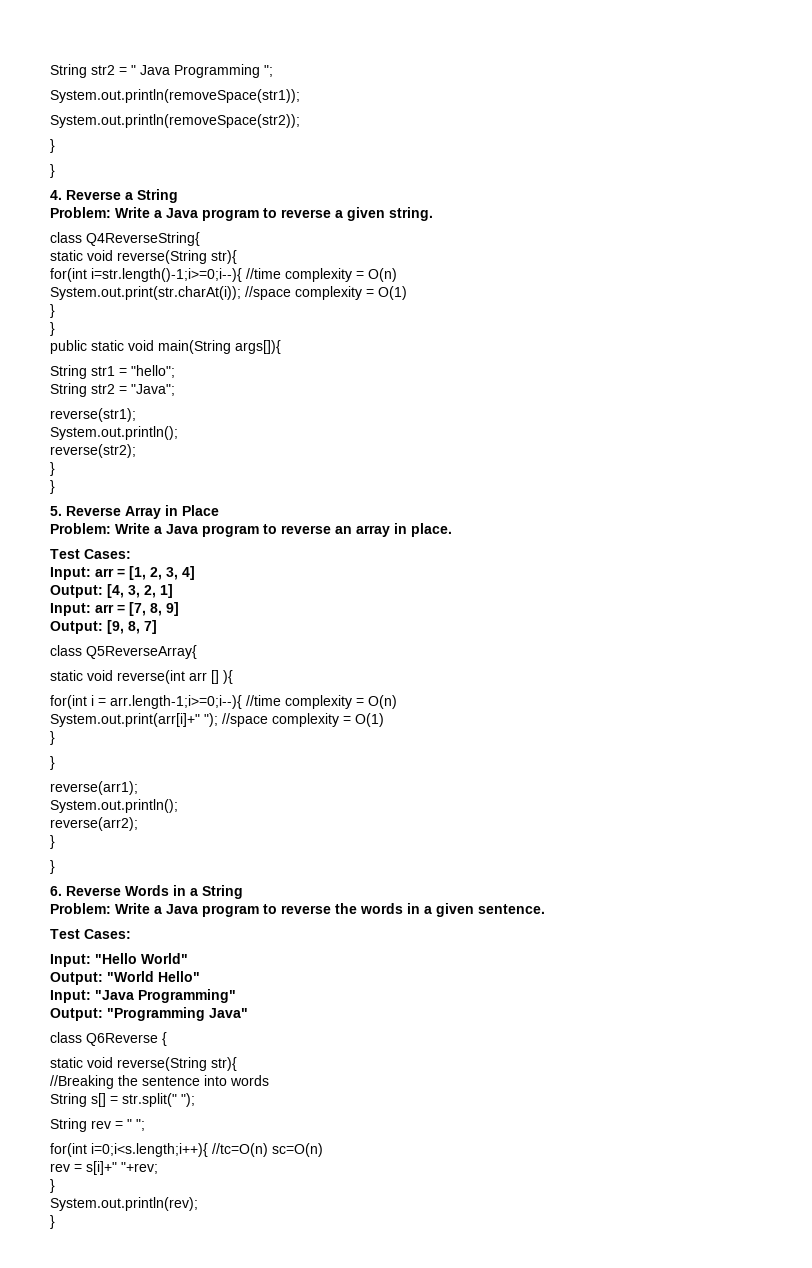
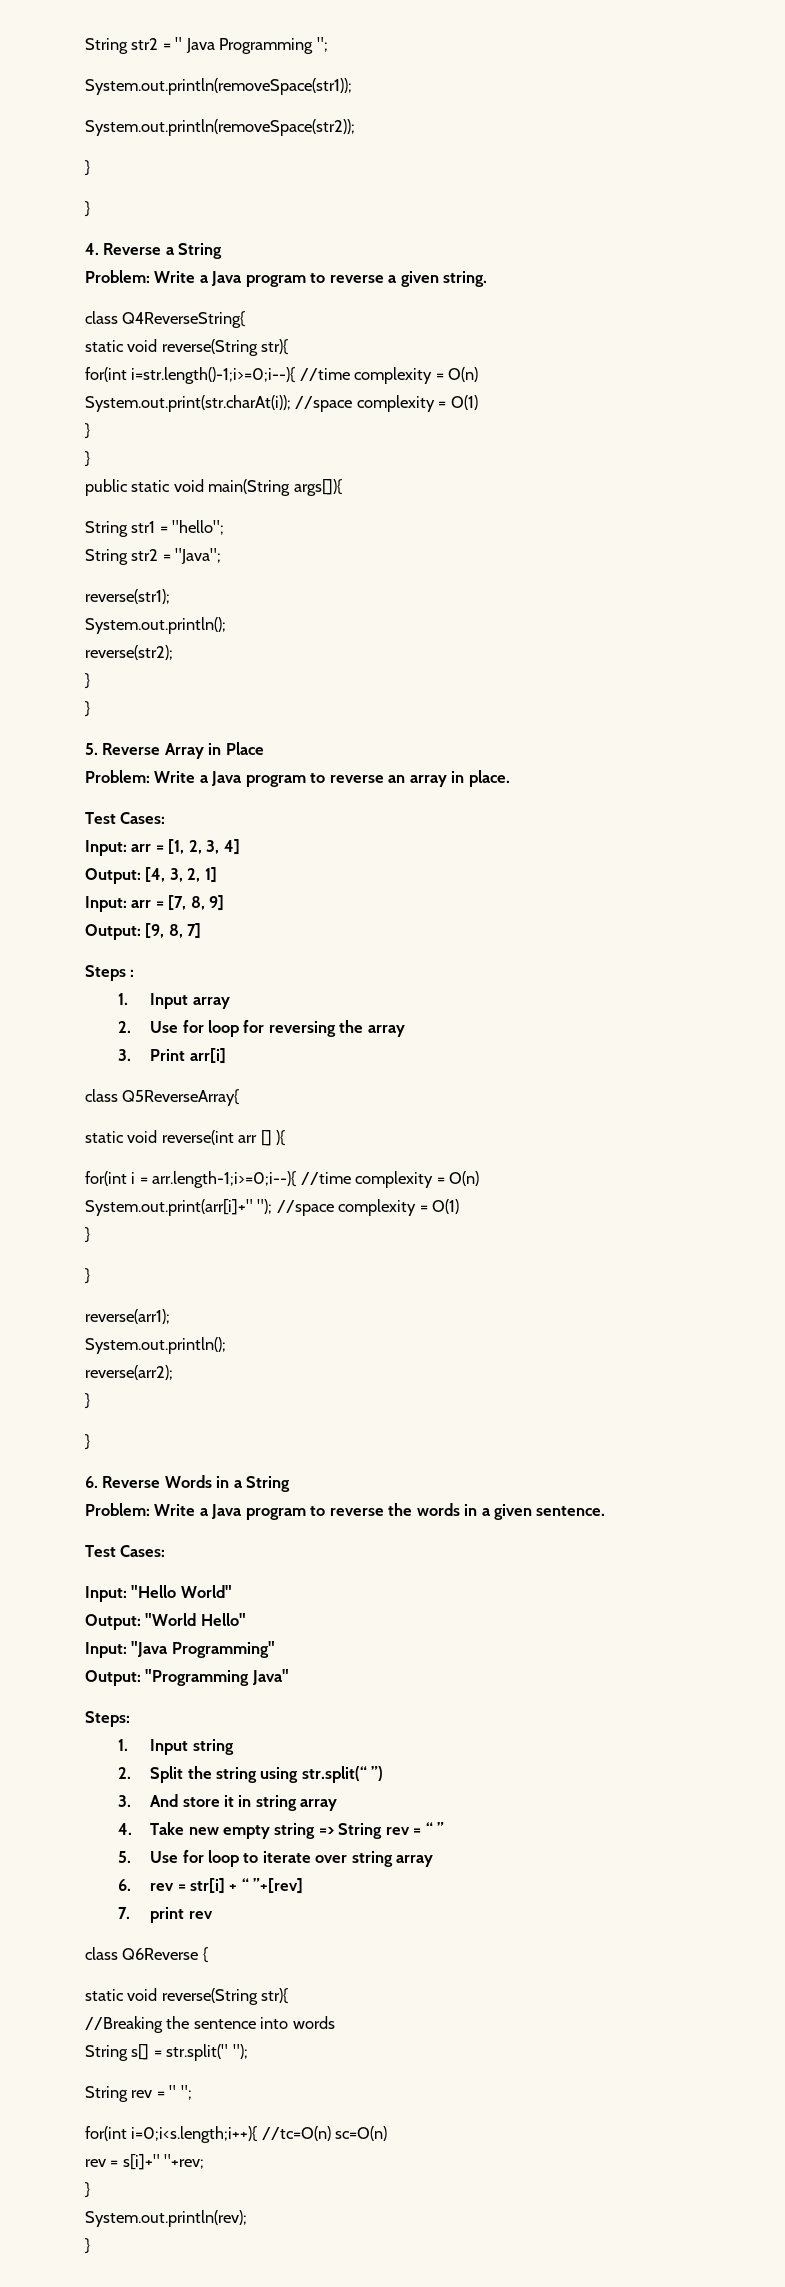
+ Steps :
+ 1. Input array
+ 2. Use for loop for reversing the array
+ 3. Print arr[i]
+ Steps:
+ 1. Input string
+ 2. Split the string using str.split(“ ”)
+ 3. And store it in string array
+ 4. Take new empty string => String rev = “ ”
+ 5. Use for loop to iterate over string array
+ 6. rev = str[i] + “ ”+[rev]
+ 7. print rev

